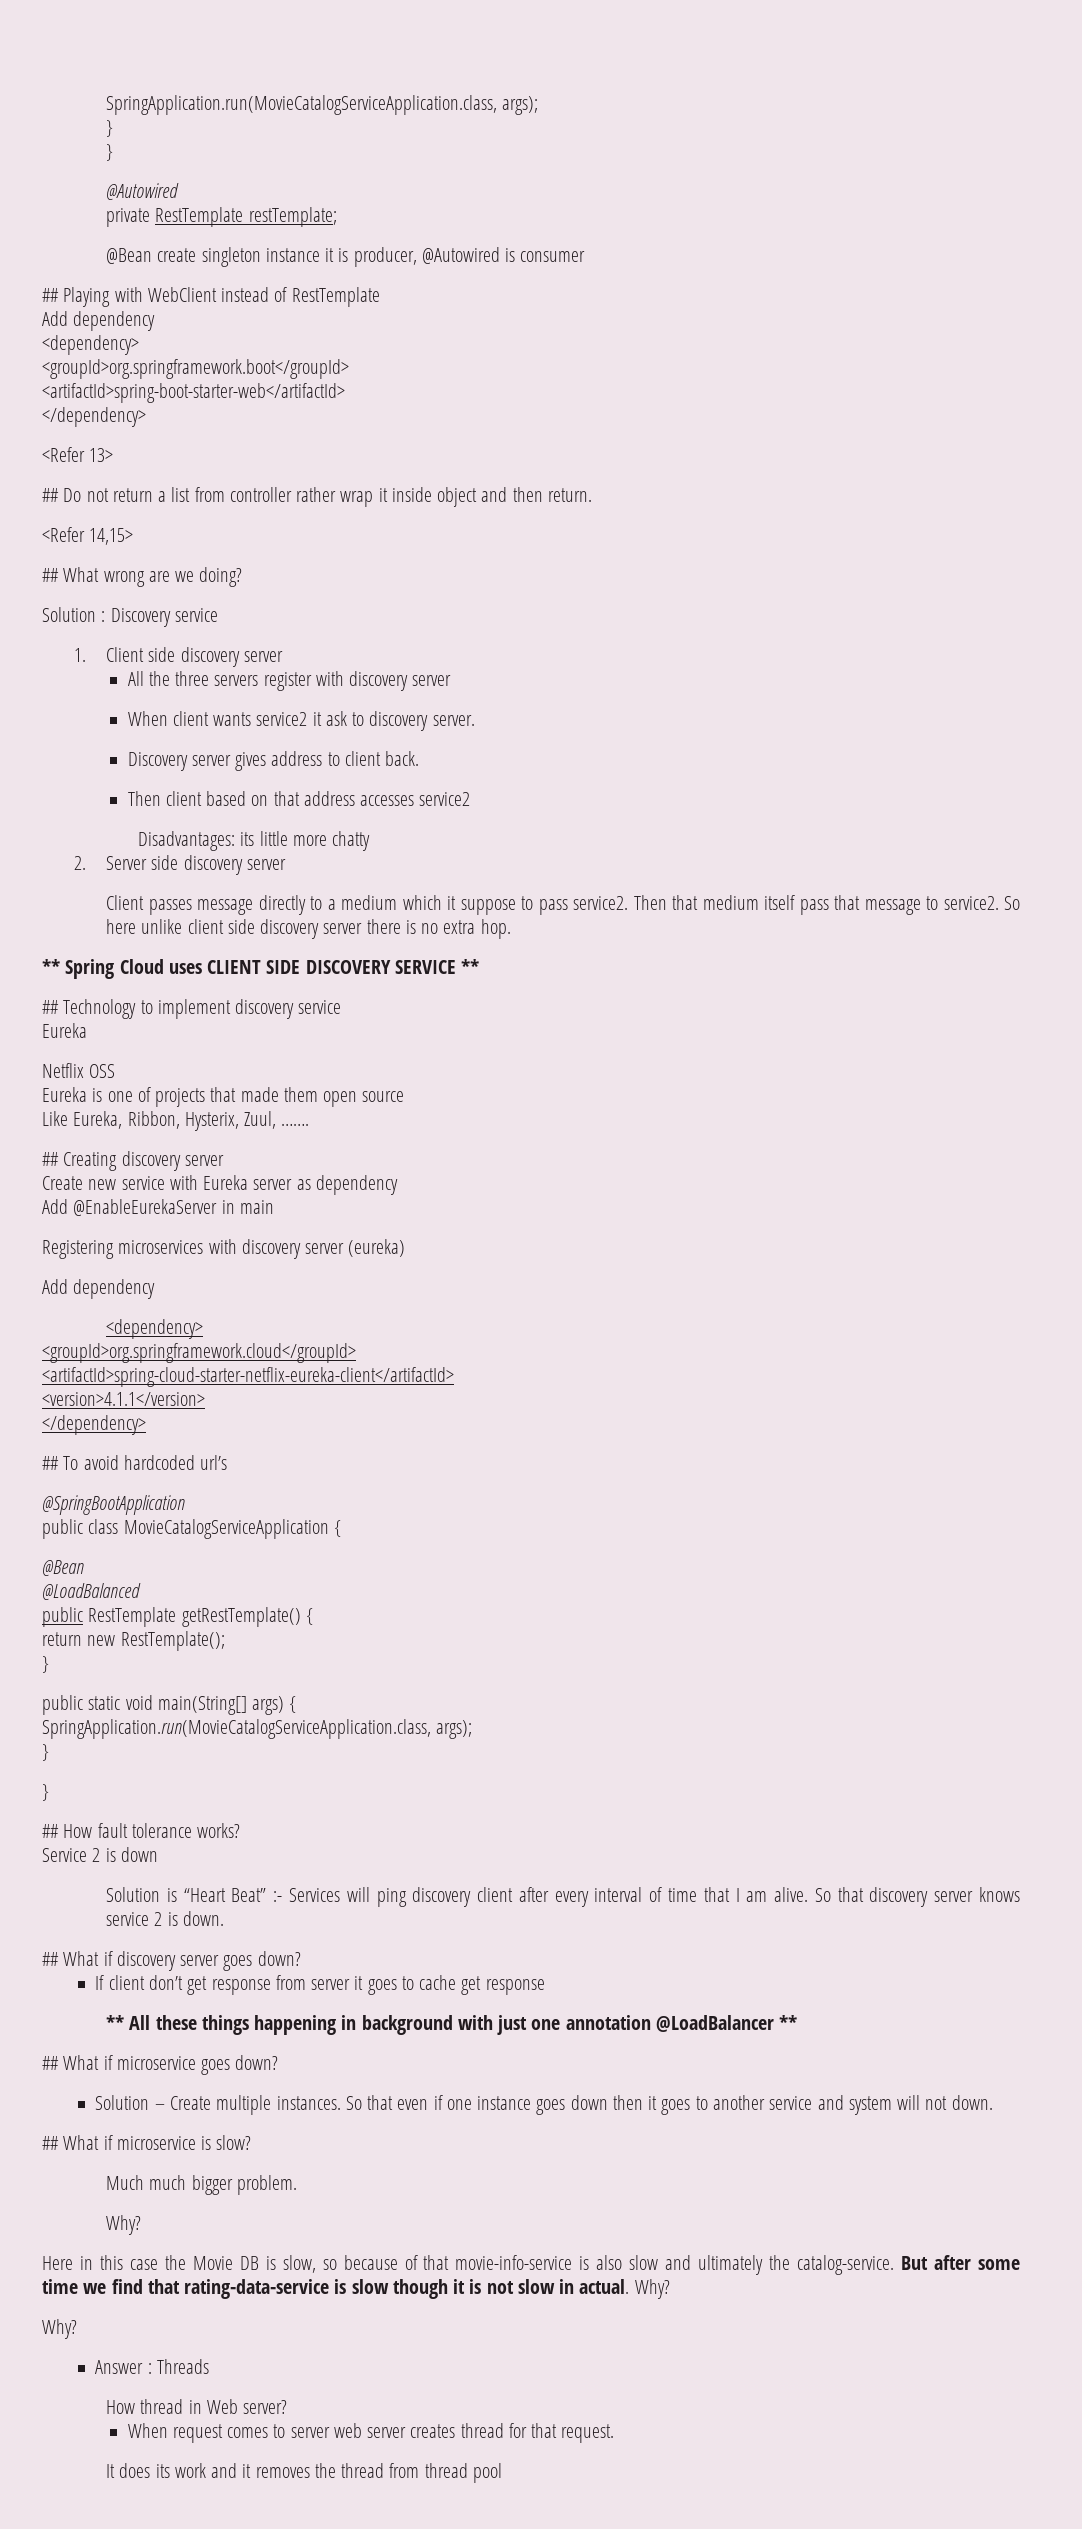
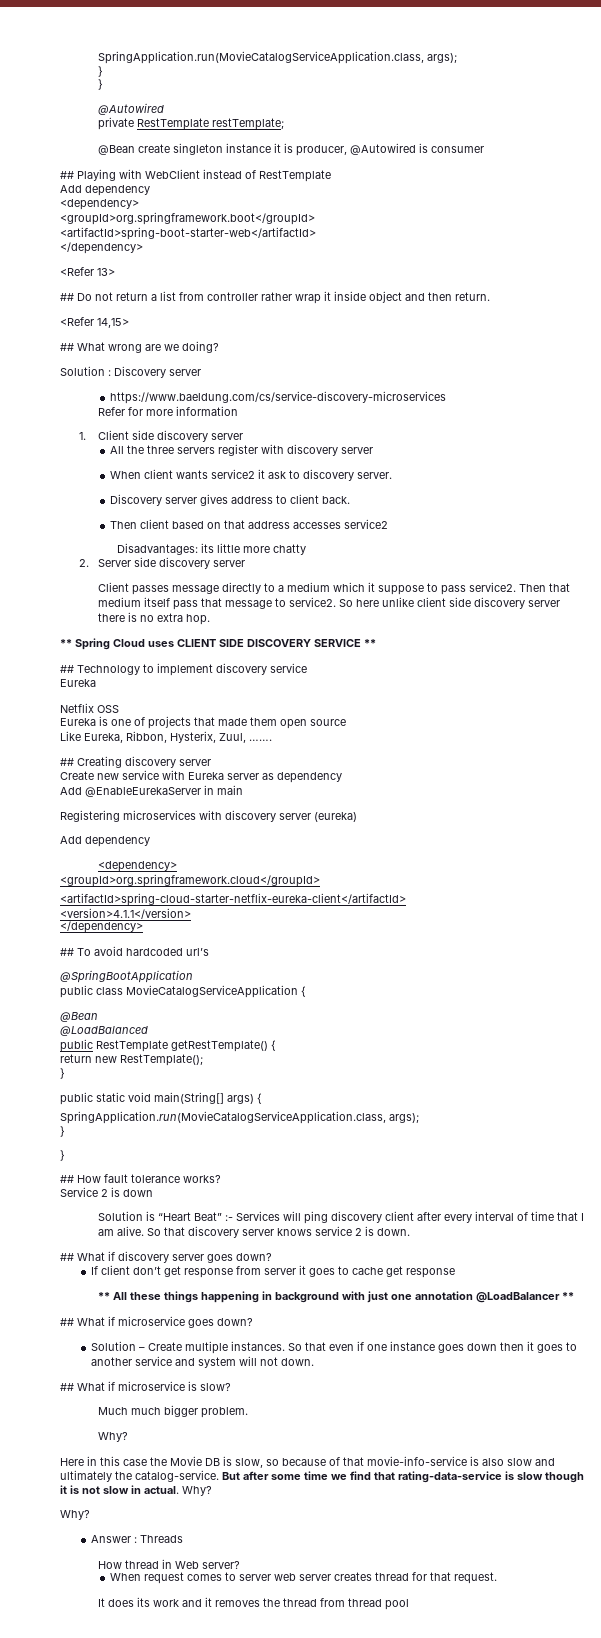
- Solution : Discovery service
+ Solution : Discovery server
+ https://www.baeldung.com/cs/service-discovery-microservices
+ Refer for more information

